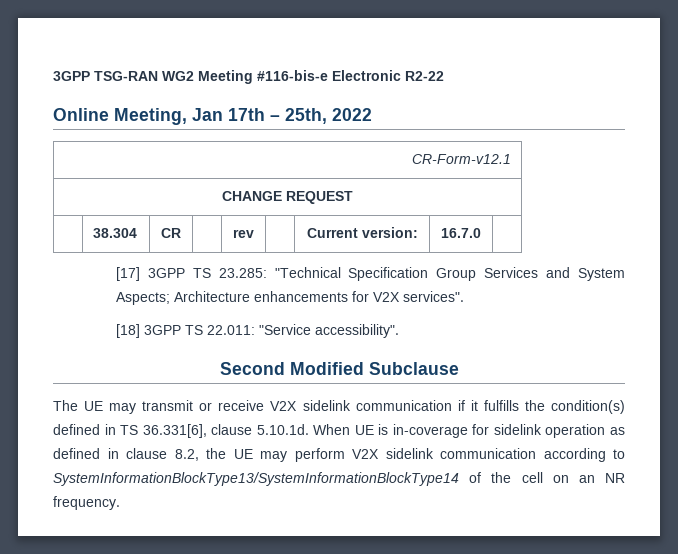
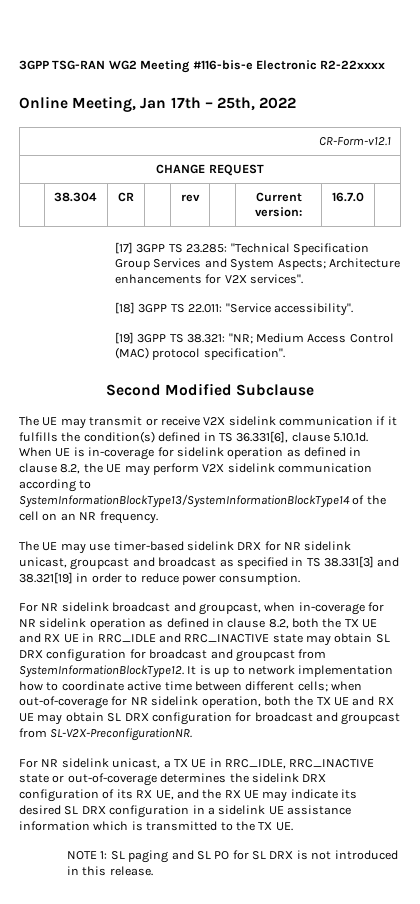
- 3GPP TSG-RAN WG2 Meeting #116-bis-e Electronic R2-22
+ 3GPP TSG-RAN WG2 Meeting #116-bis-e Electronic R2-22xxxx
+ [19] 3GPP TS 38.321: "NR; Medium Access Control (MAC) protocol specification".
+ The UE may use timer-based sidelink DRX for NR sidelink unicast, groupcast and broadcast as specified in TS 38.331[3] and 38.321[19] in order to reduce power consumption.
+ For NR sidelink broadcast and groupcast, when in-coverage for NR sidelink operation as defined in clause 8.2, both the TX UE and RX UE in RRC_IDLE and RRC_INACTIVE state may obtain SL DRX configuration for broadcast and groupcast from SystemInformationBlockType12. It is up to network implementation how to coordinate active time between different cells; when out-of-coverage for NR sidelink operation, both the TX UE and RX UE may obtain SL DRX configuration for broadcast and groupcast from SL-V2X-PreconfigurationNR.
+ For NR sidelink unicast, a TX UE in RRC_IDLE, RRC_INACTIVE state or out-of-coverage determines the sidelink DRX configuration of its RX UE, and the RX UE may indicate its desired SL DRX configuration in a sidelink UE assistance information which is transmitted to the TX UE.
+ NOTE 1: SL paging and SL PO for SL DRX is not introduced in this release.

